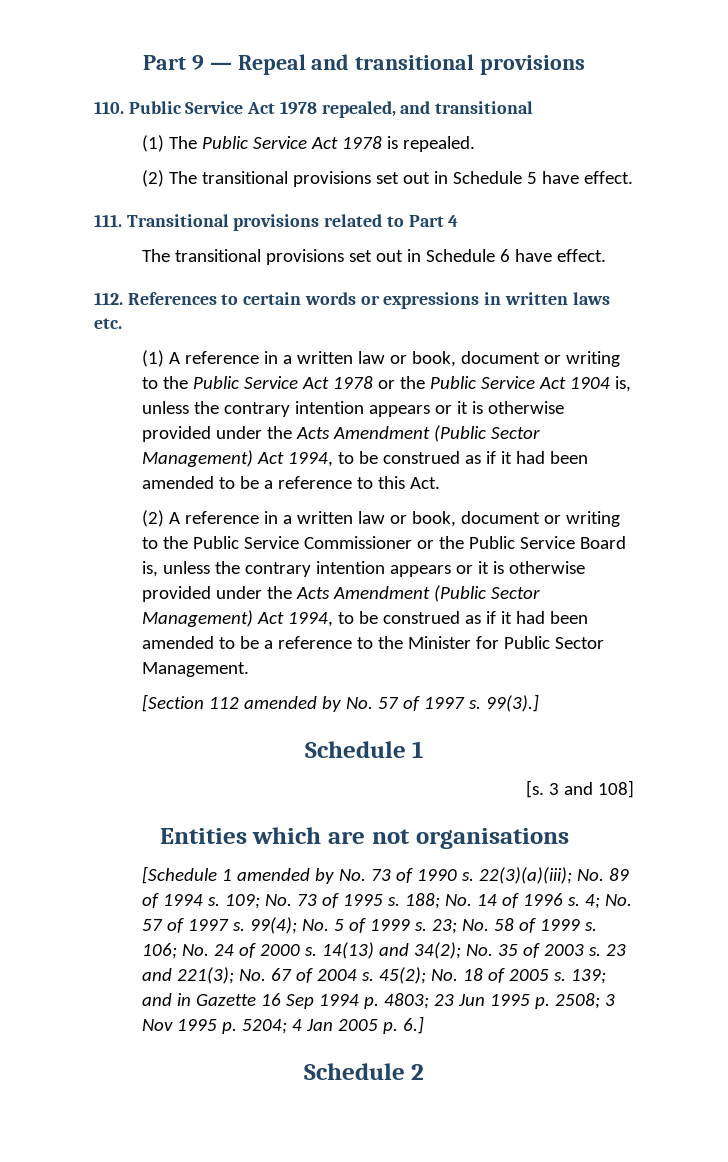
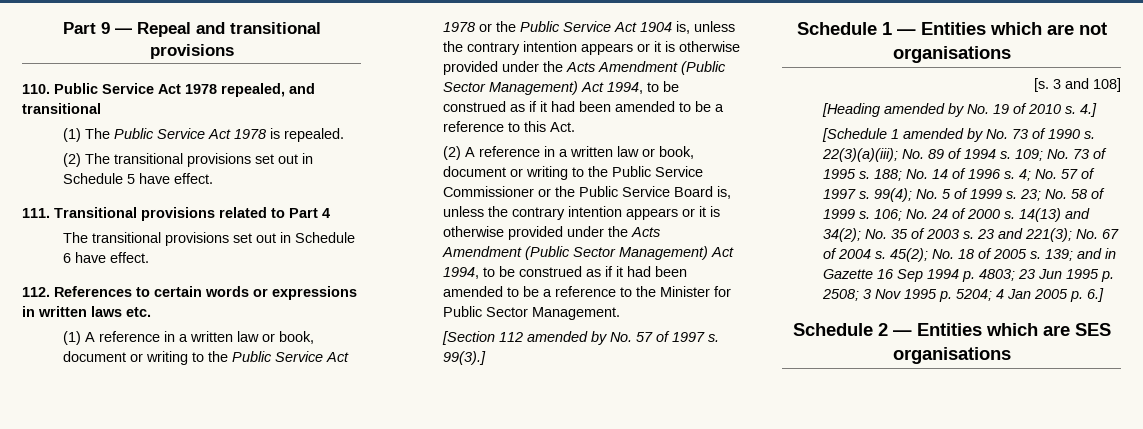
- Schedule 1
+ Schedule 1 — Entities which are not organisations
  [s. 3 and 108]
- Entities which are not organisations
+ [Heading amended by No. 19 of 2010 s. 4.]
- Schedule 2
+ Schedule 2 — Entities which are SES organisations

